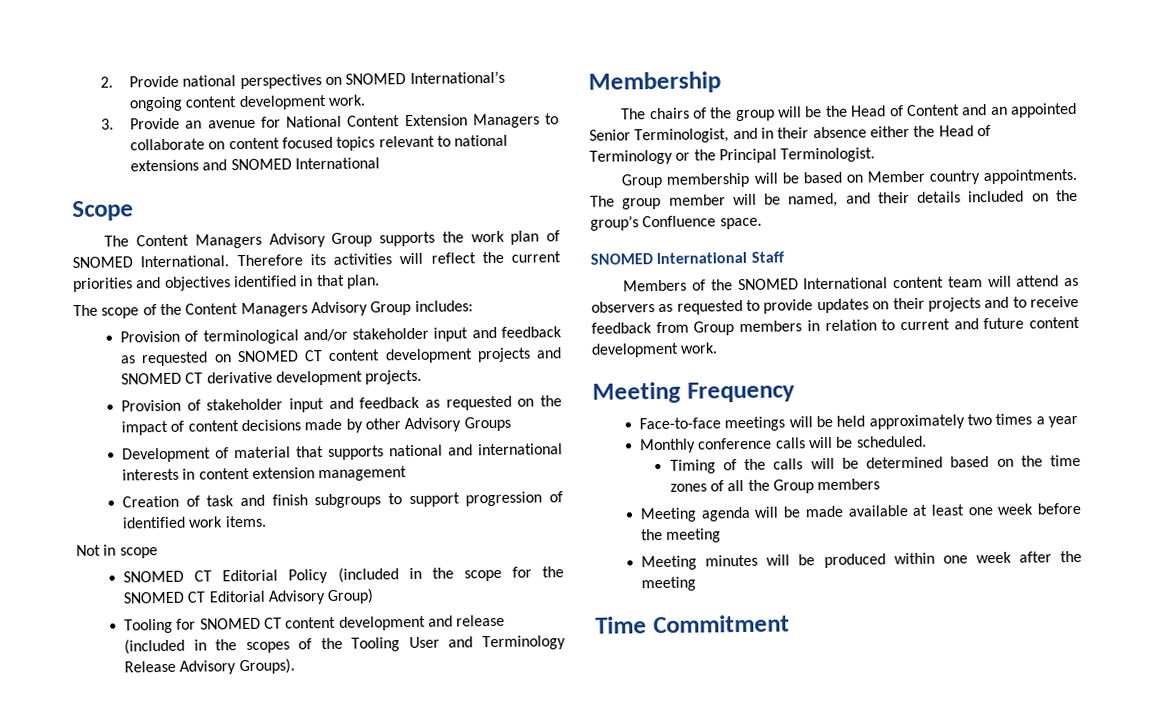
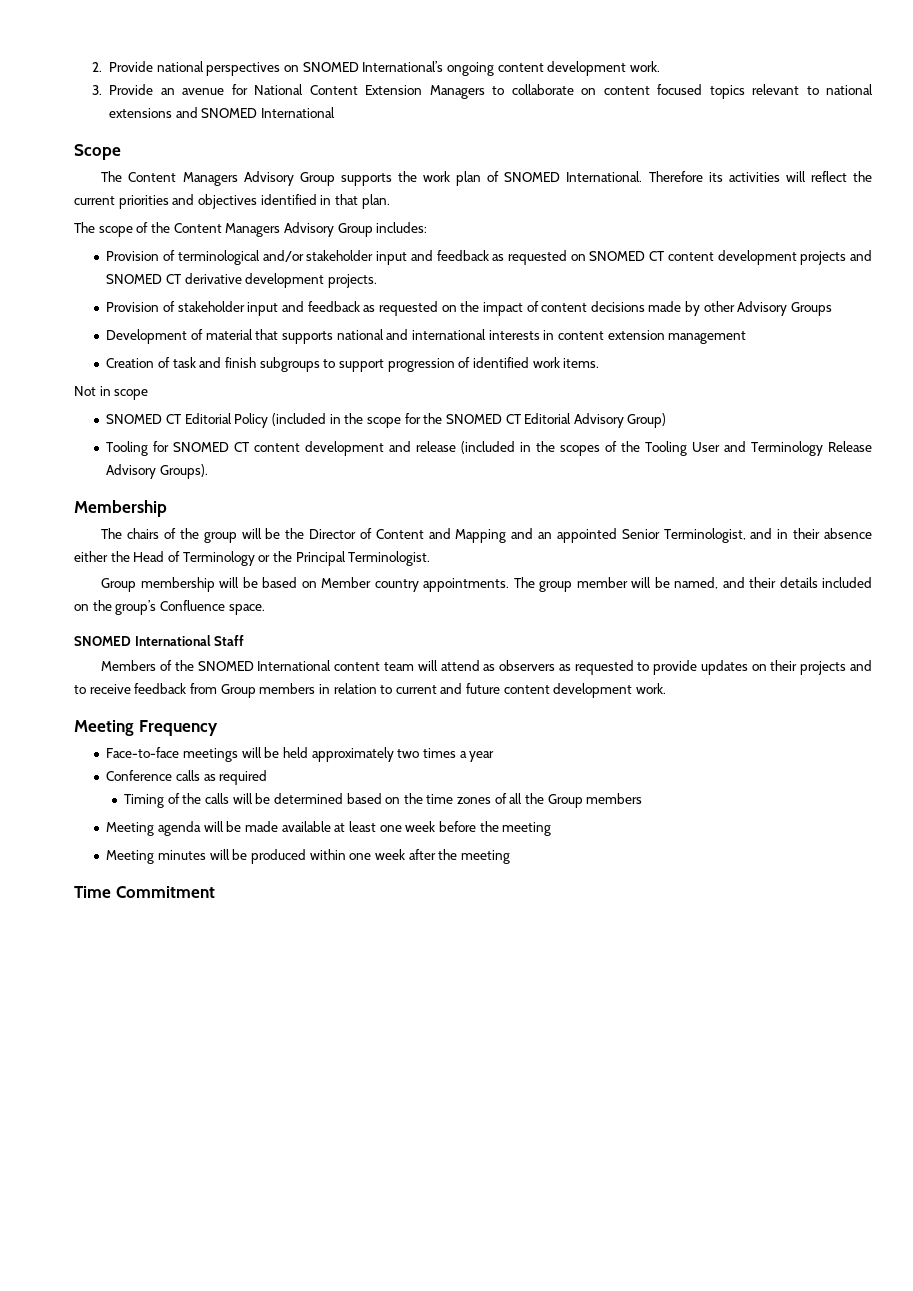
- The chairs of the group will be the Head of Content and an appointed Senior Terminologist, and in their absence either the Head of Terminology or the Principal Terminologist.
+ The chairs of the group will be the Director of Content and Mapping and an appointed Senior Terminologist, and in their absence either the Head of Terminology or the Principal Terminologist.
- Monthly conference calls will be scheduled.
+ Conference calls as required

